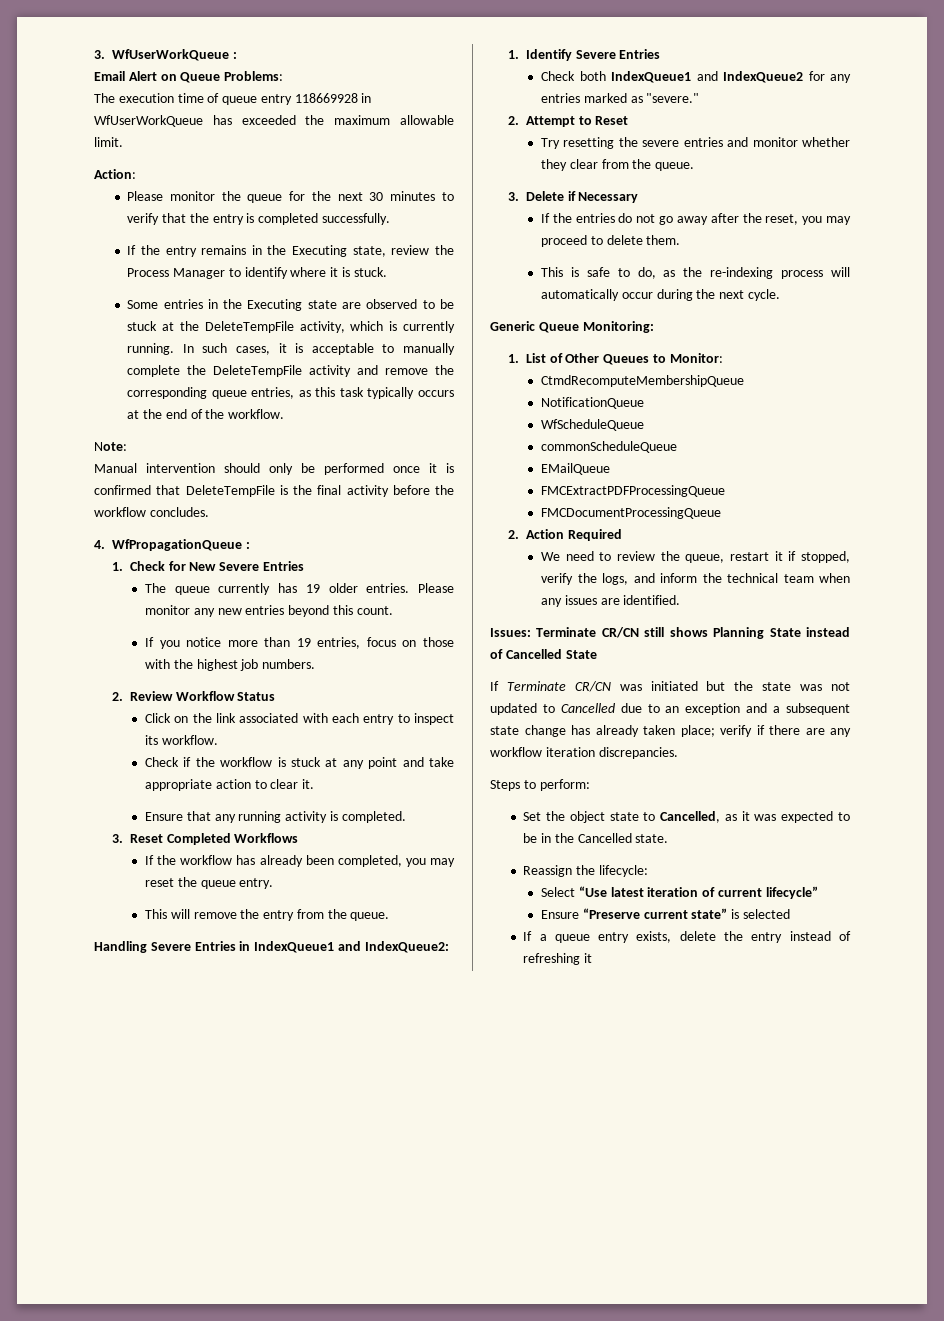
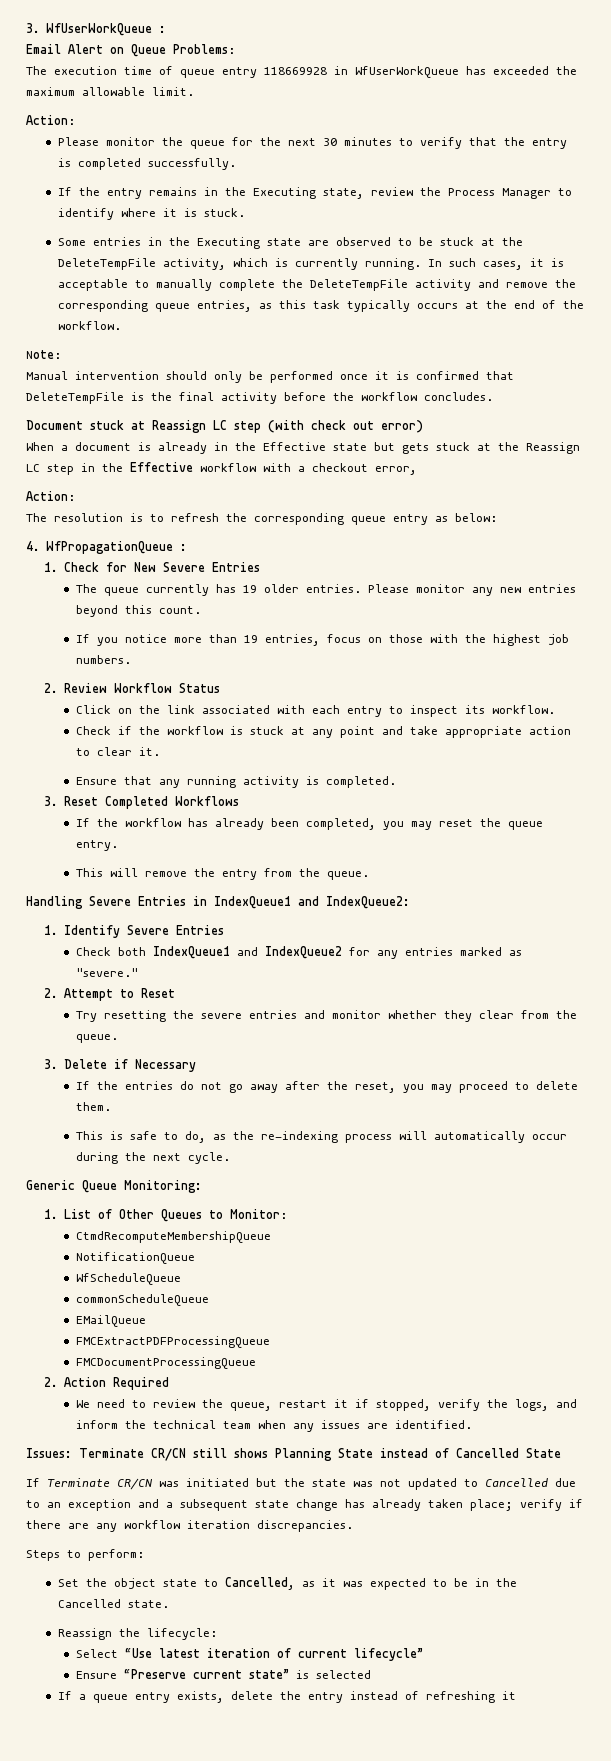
+ Document stuck at Reassign LC step (with check out error)
+ When a document is already in the Effective state but gets stuck at the Reassign LC step in the Effective workflow with a checkout error,
+ Action:
+ The resolution is to refresh the corresponding queue entry as below:

